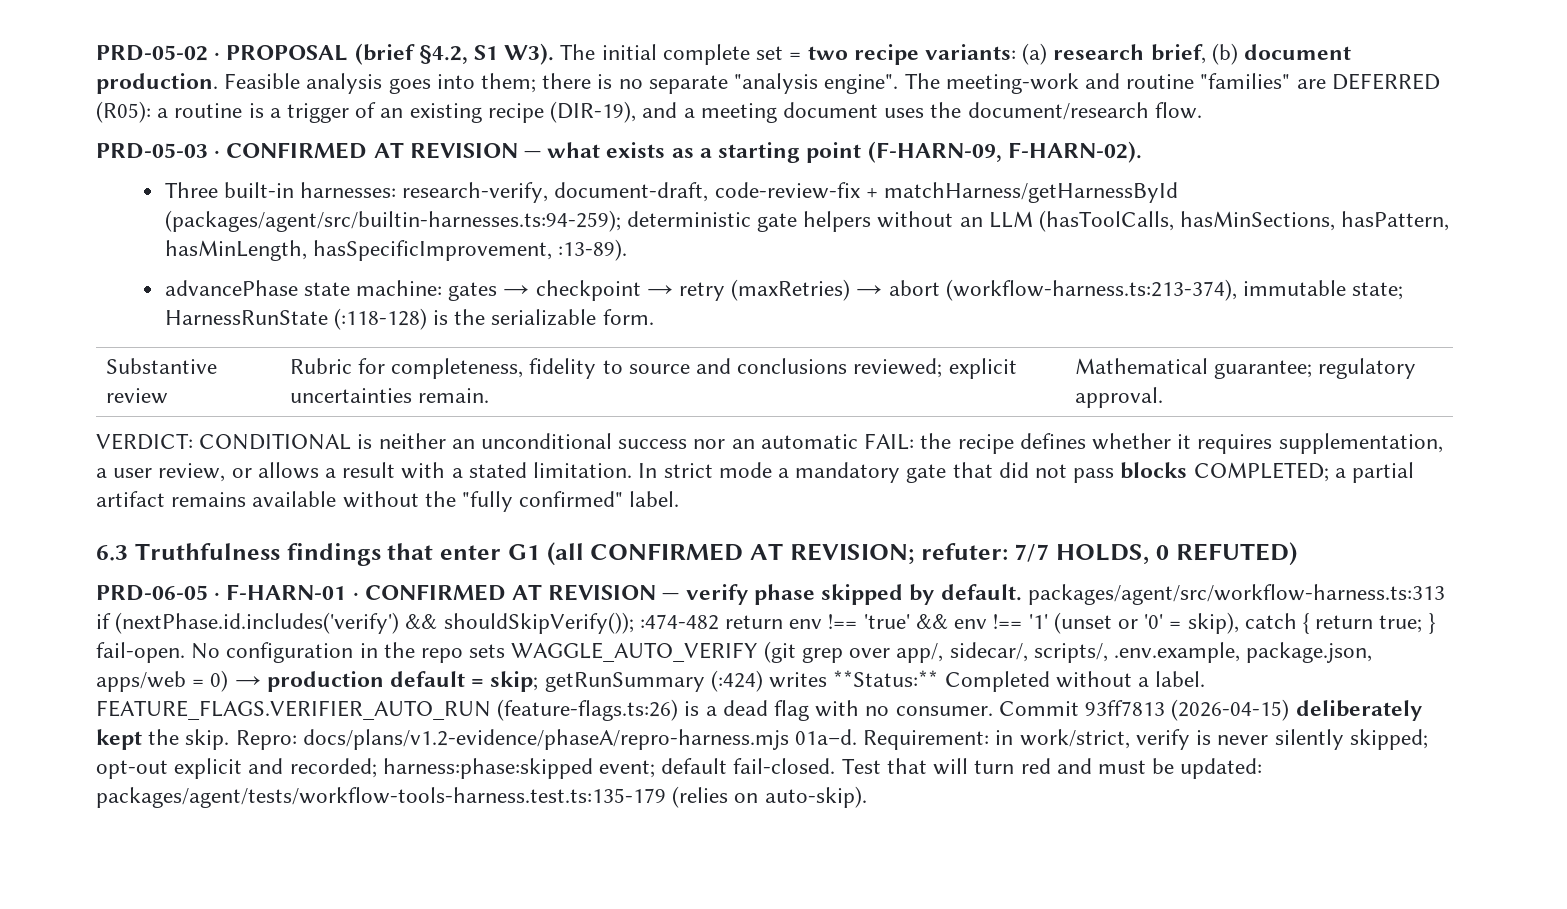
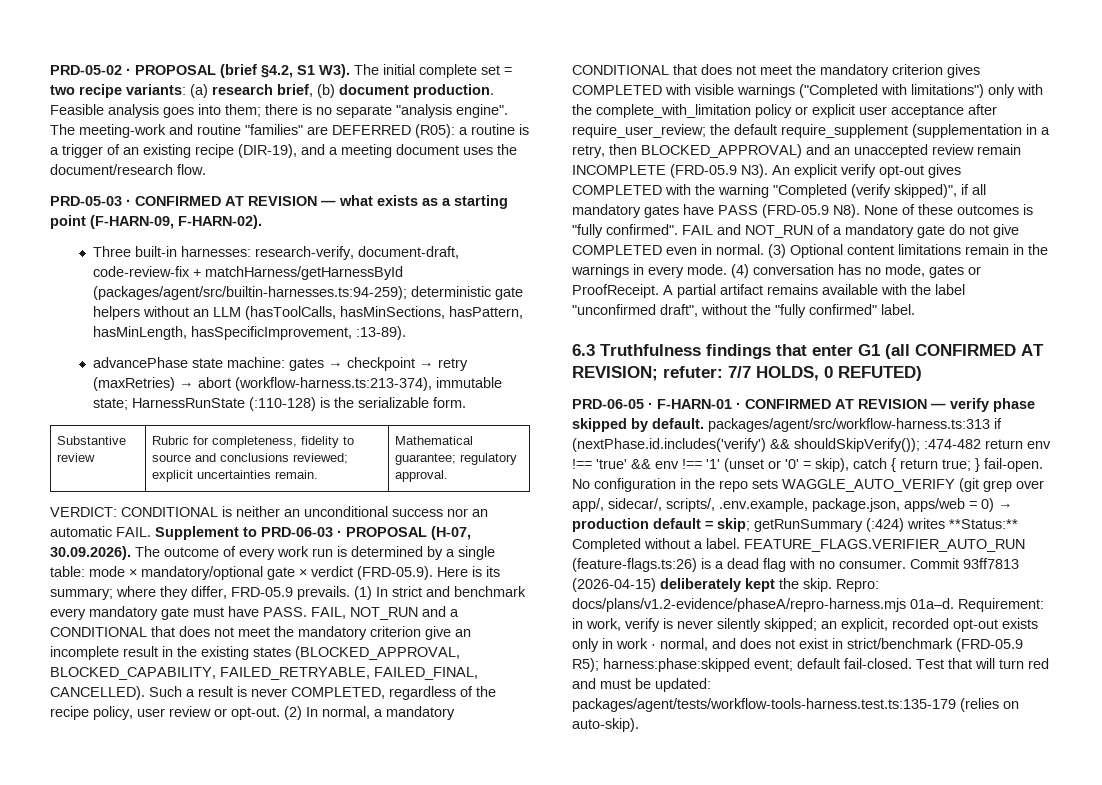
- advancePhase state machine: gates → checkpoint → retry (maxRetries) → abort (workflow-harness.ts:213-374), immutable state; HarnessRunState (:118-128) is the serializable form.
+ advancePhase state machine: gates → checkpoint → retry (maxRetries) → abort (workflow-harness.ts:213-374), immutable state; HarnessRunState (:110-128) is the serializable form.
- VERDICT: CONDITIONAL is neither an unconditional success nor an automatic FAIL: the recipe defines whether it requires supplementation, a user review, or allows a result with a stated limitation. In strict mode a mandatory gate that did not pass blocks COMPLETED; a partial artifact remains available without the "fully confirmed" label.
+ VERDICT: CONDITIONAL is neither an unconditional success nor an automatic FAIL. Supplement to PRD-06-03 · PROPOSAL (H-07, 30.09.2026). The outcome of every work run is determined by a single table: mode × mandatory/optional gate × verdict (FRD-05.9). Here is its summary; where they differ, FRD-05.9 prevails. (1) In strict and benchmark every mandatory gate must have PASS. FAIL, NOT_RUN and a CONDITIONAL that does not meet the mandatory criterion give an incomplete result in the existing states (BLOCKED_APPROVAL, BLOCKED_CAPABILITY, FAILED_RETRYABLE, FAILED_FINAL, CANCELLED). Such a result is never COMPLETED, regardless of the recipe policy, user review or opt-out. (2) In normal, a mandatory CONDITIONAL that does not meet the mandatory criterion gives COMPLETED with visible warnings ("Completed with limitations") only with the complete_with_limitation policy or explicit user acceptance after require_user_review; the default require_supplement (supplementation in a retry, then BLOCKED_APPROVAL) and an unaccepted review remain INCOMPLETE (FRD-05.9 N3). An explicit verify opt-out gives COMPLETED with the warning "Completed (verify skipped)", if all mandatory gates have PASS (FRD-05.9 N8). None of these outcomes is "fully confirmed". FAIL and NOT_RUN of a mandatory gate do not give COMPLETED even in normal. (3) Optional content limitations remain in the warnings in every mode. (4) conversation has no mode, gates or ProofReceipt. A partial artifact remains available with the label "unconfirmed draft", without the "fully confirmed" label.
- Requirement: in work/strict, verify is never silently skipped; opt-out explicit and recorded; harness:phase:skipped event; default fail-closed.
+ Requirement: in work, verify is never silently skipped; an explicit, recorded opt-out exists only in work · normal, and does not exist in strict/benchmark (FRD-05.9 R5); harness:phase:skipped event; default fail-closed.

